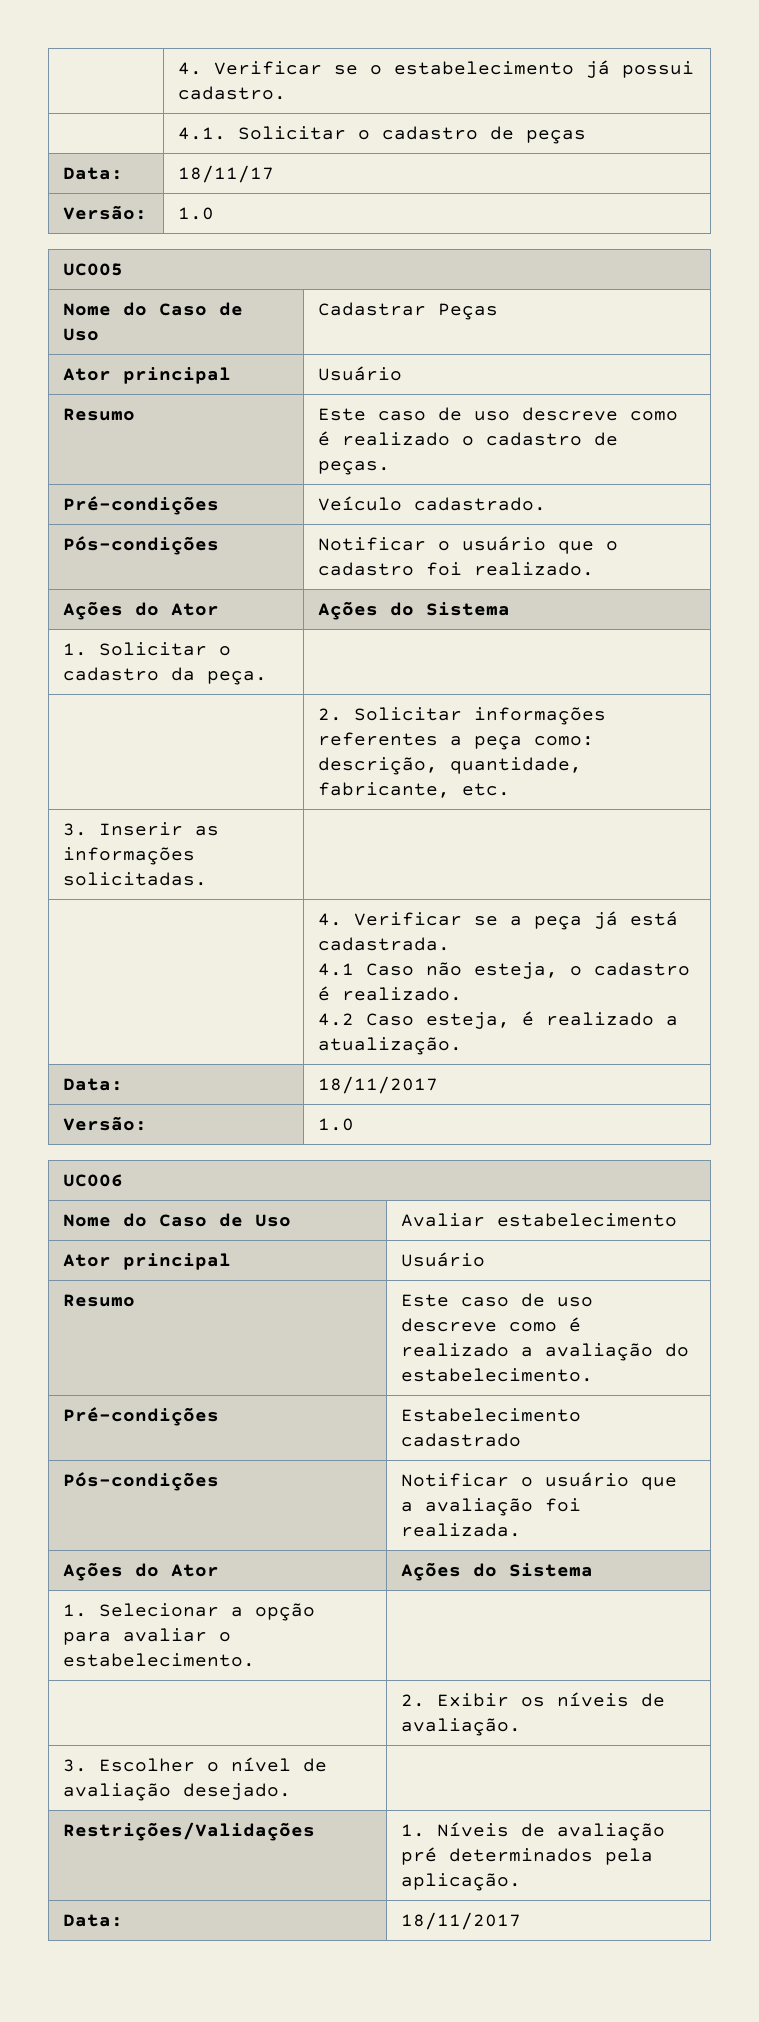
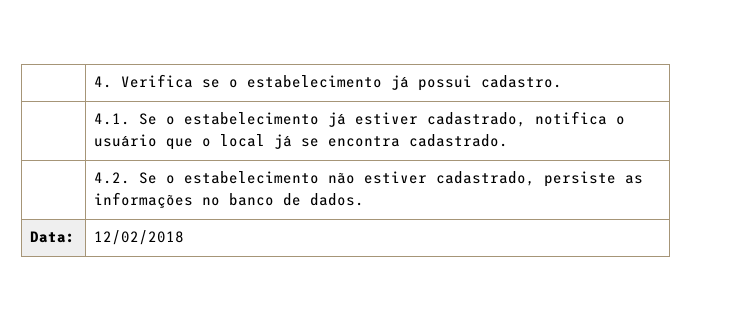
- | 4. Verificar se o estabelecimento já possui cadastro.
+ | 4. Verifica se o estabelecimento já possui cadastro.
- | 4.1. Solicitar o cadastro de peças
- Data: | 18/11/17
- Versão: | 1.0
- UC005
- Nome do Caso de Uso | Cadastrar Peças
- Ator principal | Usuário
- Resumo | Este caso de uso descreve como é realizado o cadastro de peças.
- Pré-condições | Veículo cadastrado.
- Pós-condições | Notificar o usuário que o cadastro foi realizado.
- Ações do Ator | Ações do Sistema
- 1. Solicitar o cadastro da peça. |
- | 2. Solicitar informações referentes a peça como: descrição, quantidade, fabricante, etc.
- 3. Inserir as informações solicitadas. |
- | 4. Verificar se a peça já está cadastrada.
- 4.1 Caso não esteja, o cadastro é realizado.
- 4.2 Caso esteja, é realizado a atualização.
- Data: | 18/11/2017
- Versão: | 1.0
- UC006
- Nome do Caso de Uso | Avaliar estabelecimento
- Ator principal | Usuário
- Resumo | Este caso de uso descreve como é realizado a avaliação do estabelecimento.
- Pré-condições | Estabelecimento cadastrado
- Pós-condições | Notificar o usuário que a avaliação foi realizada.
- Ações do Ator | Ações do Sistema
- 1. Selecionar a opção para avaliar o estabelecimento. |
- | 2. Exibir os níveis de avaliação.
- 3. Escolher o nível de avaliação desejado. |
- Restrições/Validações | 1. Níveis de avaliação pré determinados pela aplicação.
- Data: | 18/11/2017
+ | 4.1. Se o estabelecimento já estiver cadastrado, notifica o usuário que o local já se encontra cadastrado.
+ | 4.2. Se o estabelecimento não estiver cadastrado, persiste as informações no banco de dados.
+ Data: | 12/02/2018

